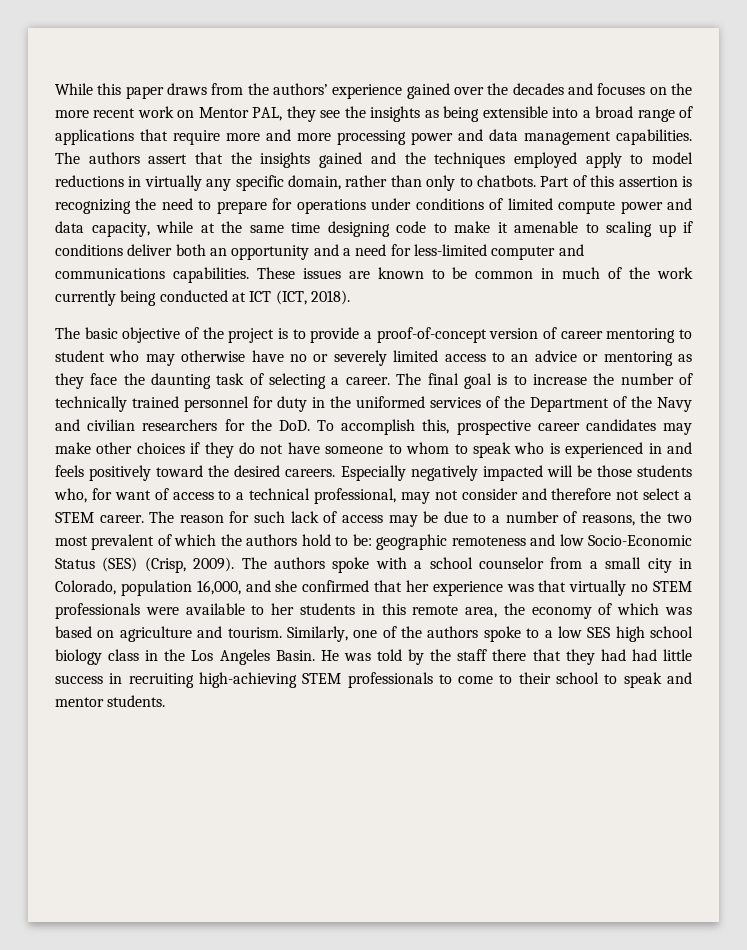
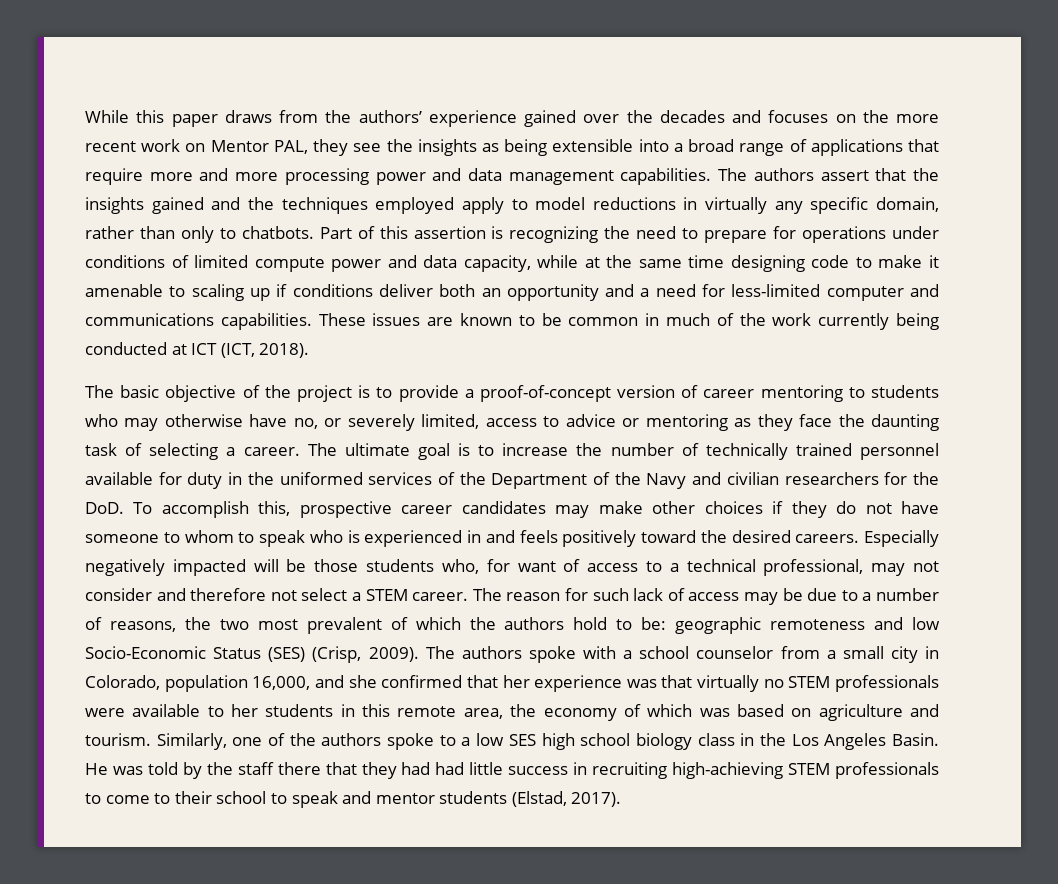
- The basic objective of the project is to provide a proof-of-concept version of career mentoring to student who may otherwise have no or severely limited access to an advice or mentoring as they face the daunting task of selecting a career.
+ The basic objective of the project is to provide a proof-of-concept version of career mentoring to students who may otherwise have no, or severely limited, access to advice or mentoring as they face the daunting task of selecting a career.
- The final goal is to increase the number of technically trained personnel for duty in the uniformed services of the Department of the Navy and civilian researchers for the DoD. To accomplish this, prospective career candidates may make other choices if they do not have someone to whom to speak who is experienced in and feels positively toward the desired careers.
+ The ultimate goal is to increase the number of technically trained personnel available for duty in the uniformed services of the Department of the Navy and civilian researchers for the DoD. To accomplish this, prospective career candidates may make other choices if they do not have someone to whom to speak who is experienced in and feels positively toward the desired careers.
- He was told by the staff there that they had had little success in recruiting high-achieving STEM professionals to come to their school to speak and mentor students.
+ He was told by the staff there that they had had little success in recruiting high-achieving STEM professionals to come to their school to speak and mentor students (Elstad, 2017).

